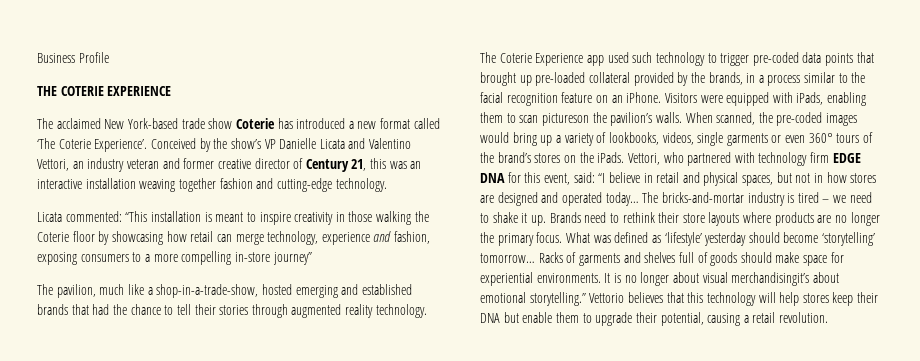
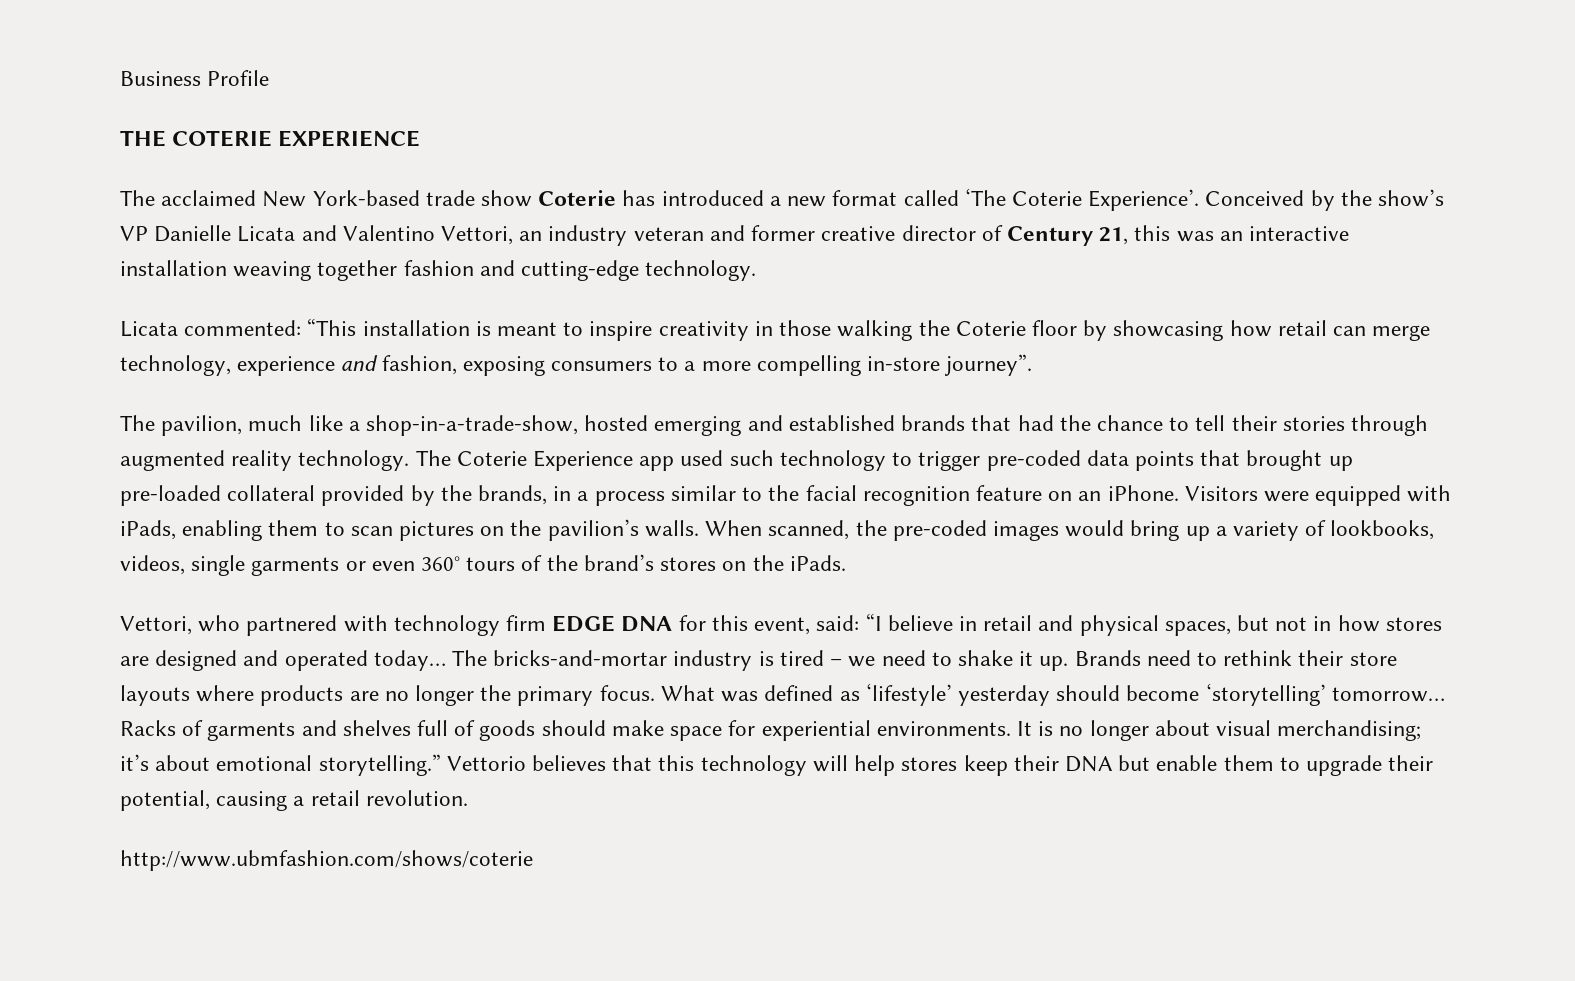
- Licata commented: “This installation is meant to inspire creativity in those walking the Coterie floor by showcasing how retail can merge technology, experience and fashion, exposing consumers to a more compelling in-store journey”
+ Licata commented: “This installation is meant to inspire creativity in those walking the Coterie floor by showcasing how retail can merge technology, experience and fashion, exposing consumers to a more compelling in-store journey”.
- Visitors were equipped with iPads, enabling them to scan pictureson the pavilion’s walls.
+ Visitors were equipped with iPads, enabling them to scan pictures on the pavilion’s walls.
- When scanned, the pre-coded images would bring up a variety of lookbooks, videos, single garments or even 360° tours of the brand’s stores on the iPads. Vettori, who partnered with technology firm EDGE DNA for this event, said: “I believe in retail and physical spaces, but not in how stores are designed and operated today…
+ When scanned, the pre-coded images would bring up a variety of lookbooks, videos, single garments or even 360° tours of the brand’s stores on the iPads.
+ Vettori, who partnered with technology firm EDGE DNA for this event, said: “I believe in retail and physical spaces, but not in how stores are designed and operated today…
- It is no longer about visual merchandisingit’s about emotional storytelling.”
+ It is no longer about visual merchandising; it’s about emotional storytelling.”
+ http://www.ubmfashion.com/shows/coterie

